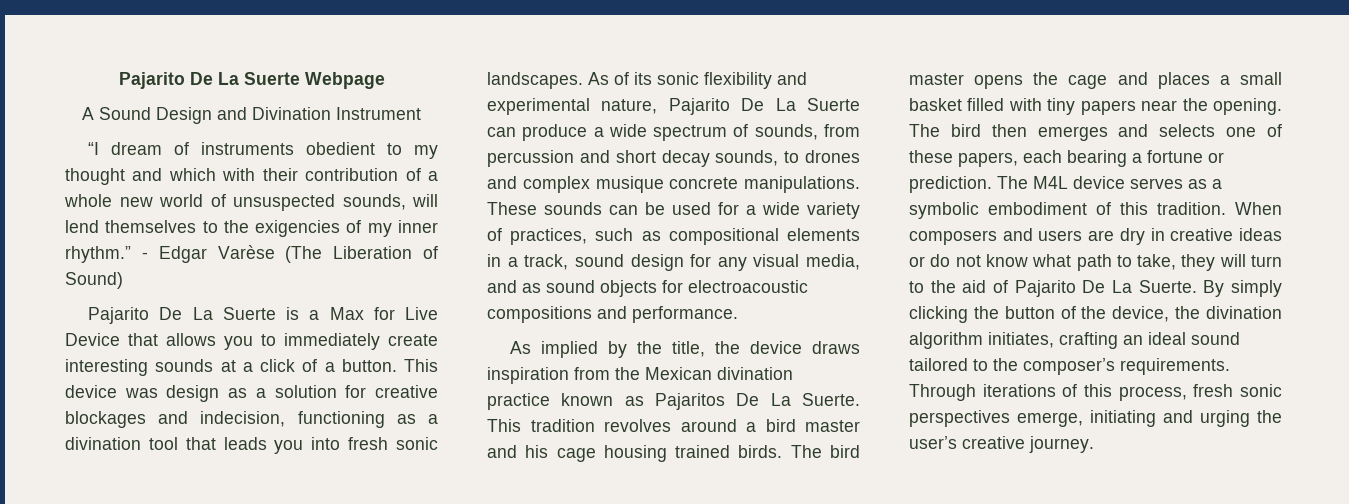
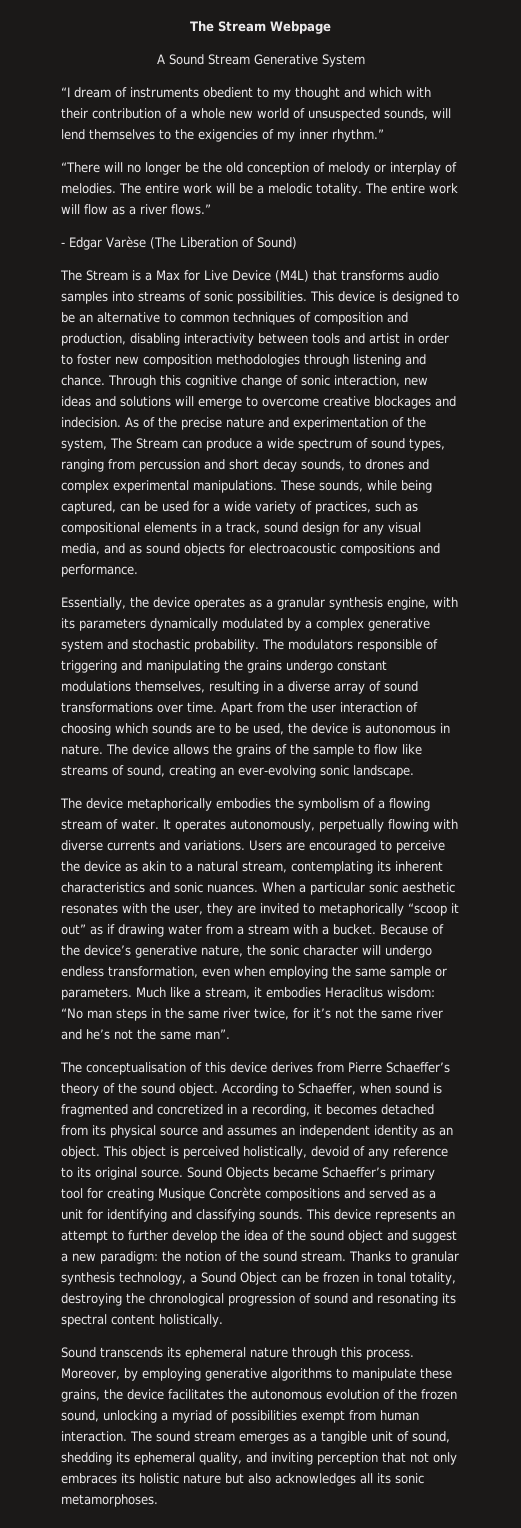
- Pajarito De La Suerte Webpage
+ The Stream Webpage
- A Sound Design and Divination Instrument
+ A Sound Stream Generative System
- “I dream of instruments obedient to my thought and which with their contribution of a whole new world of unsuspected sounds, will lend themselves to the exigencies of my inner rhythm.” - Edgar Varèse (The Liberation of Sound)
+ “I dream of instruments obedient to my thought and which with their contribution of a whole new world of unsuspected sounds, will lend themselves to the exigencies of my inner rhythm.”
+ “There will no longer be the old conception of melody or interplay of melodies. The entire work will be a melodic totality. The entire work will flow as a river flows.”
+ - Edgar Varèse (The Liberation of Sound)
- Pajarito De La Suerte is a Max for Live Device that allows you to immediately create interesting sounds at a click of a button. This device was design as a solution for creative blockages and indecision, functioning as a divination tool that leads you into fresh sonic landscapes. As of its sonic flexibility and experimental nature, Pajarito De La Suerte can produce a wide spectrum of sounds, from percussion and short decay sounds, to drones and complex musique concrete manipulations. These sounds can be used for a wide variety of practices, such as compositional elements in a track, sound design for any visual media, and as sound objects for electroacoustic compositions and performance.
+ The Stream is a Max for Live Device (M4L) that transforms audio samples into streams of sonic possibilities. This device is designed to be an alternative to common techniques of composition and production, disabling interactivity between tools and artist in order to foster new composition methodologies through listening and chance. Through this cognitive change of sonic interaction, new ideas and solutions will emerge to overcome creative blockages and indecision. As of the precise nature and experimentation of the system, The Stream can produce a wide spectrum of sound types, ranging from percussion and short decay sounds, to drones and complex experimental manipulations. These sounds, while being captured, can be used for a wide variety of practices, such as compositional elements in a track, sound design for any visual media, and as sound objects for electroacoustic compositions and performance.
- As implied by the title, the device draws inspiration from the Mexican divination practice known as Pajaritos De La Suerte. This tradition revolves around a bird master and his cage housing trained birds. The bird master opens the cage and places a small basket filled with tiny papers near the opening. The bird then emerges and selects one of these papers, each bearing a fortune or prediction. The M4L device serves as a symbolic embodiment of this tradition. When composers and users are dry in creative ideas or do not know what path to take, they will turn to the aid of Pajarito De La Suerte. By simply clicking the button of the device, the divination algorithm initiates, crafting an ideal sound tailored to the composer’s requirements. Through iterations of this process, fresh sonic perspectives emerge, initiating and urging the user’s creative journey.
+ Essentially, the device operates as a granular synthesis engine, with its parameters dynamically modulated by a complex generative system and stochastic probability. The modulators responsible of triggering and manipulating the grains undergo constant modulations themselves, resulting in a diverse array of sound transformations over time. Apart from the user interaction of choosing which sounds are to be used, the device is autonomous in nature. The device allows the grains of the sample to flow like streams of sound, creating an ever-evolving sonic landscape.
+ The device metaphorically embodies the symbolism of a flowing stream of water. It operates autonomously, perpetually flowing with diverse currents and variations. Users are encouraged to perceive the device as akin to a natural stream, contemplating its inherent characteristics and sonic nuances. When a particular sonic aesthetic resonates with the user, they are invited to metaphorically “scoop it out” as if drawing water from a stream with a bucket. Because of the device’s generative nature, the sonic character will undergo endless transformation, even when employing the same sample or parameters. Much like a stream, it embodies Heraclitus wisdom: “No man steps in the same river twice, for it’s not the same river and he’s not the same man”.
+ The conceptualisation of this device derives from Pierre Schaeffer’s theory of the sound object. According to Schaeffer, when sound is fragmented and concretized in a recording, it becomes detached from its physical source and assumes an independent identity as an object. This object is perceived holistically, devoid of any reference to its original source. Sound Objects became Schaeffer’s primary tool for creating Musique Concrète compositions and served as a unit for identifying and classifying sounds. This device represents an attempt to further develop the idea of the sound object and suggest a new paradigm: the notion of the sound stream. Thanks to granular synthesis technology, a Sound Object can be frozen in tonal totality, destroying the chronological progression of sound and resonating its spectral content holistically.
+ Sound transcends its ephemeral nature through this process. Moreover, by employing generative algorithms to manipulate these grains, the device facilitates the autonomous evolution of the frozen sound, unlocking a myriad of possibilities exempt from human interaction. The sound stream emerges as a tangible unit of sound, shedding its ephemeral quality, and inviting perception that not only embraces its holistic nature but also acknowledges all its sonic metamorphoses.

